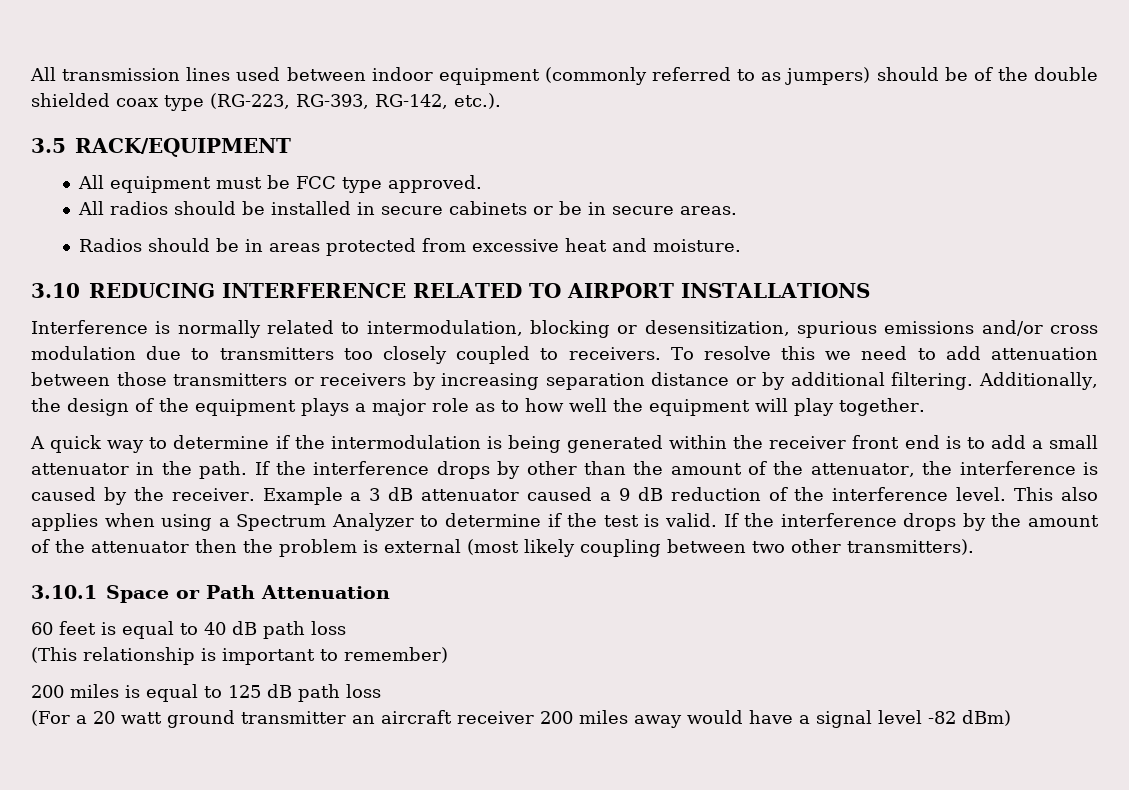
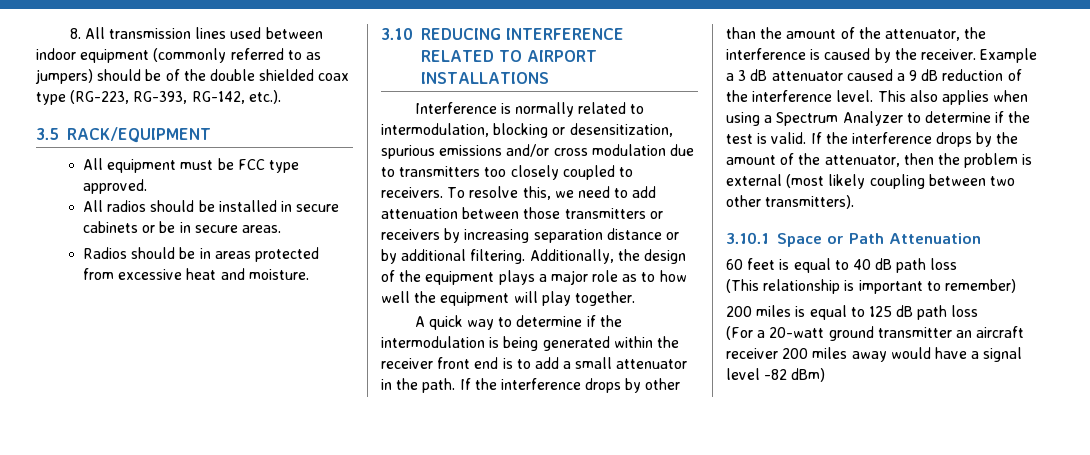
- All transmission lines used between indoor equipment (commonly referred to as jumpers) should be of the double shielded coax type (RG-223, RG-393, RG-142, etc.).
+ 8. All transmission lines used between indoor equipment (commonly referred to as jumpers) should be of the double shielded coax type (RG-223, RG-393, RG-142, etc.).
- To resolve this we need to add attenuation between those transmitters or receivers by increasing separation distance or by additional filtering.
+ To resolve this, we need to add attenuation between those transmitters or receivers by increasing separation distance or by additional filtering.
- If the interference drops by the amount of the attenuator then the problem is external (most likely coupling between two other transmitters).
+ If the interference drops by the amount of the attenuator, then the problem is external (most likely coupling between two other transmitters).
- (For a 20 watt ground transmitter an aircraft receiver 200 miles away would have a signal level -82 dBm)
+ (For a 20-watt ground transmitter an aircraft receiver 200 miles away would have a signal level -82 dBm)

